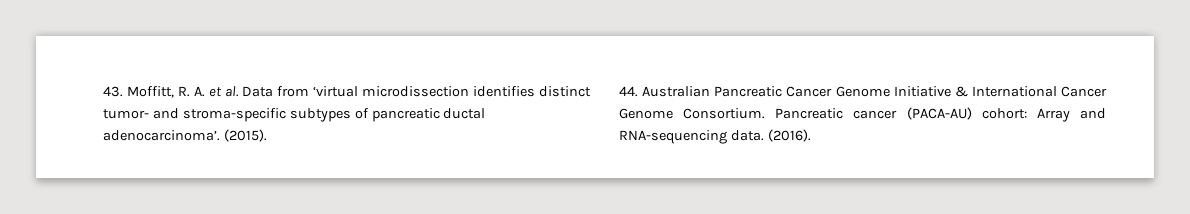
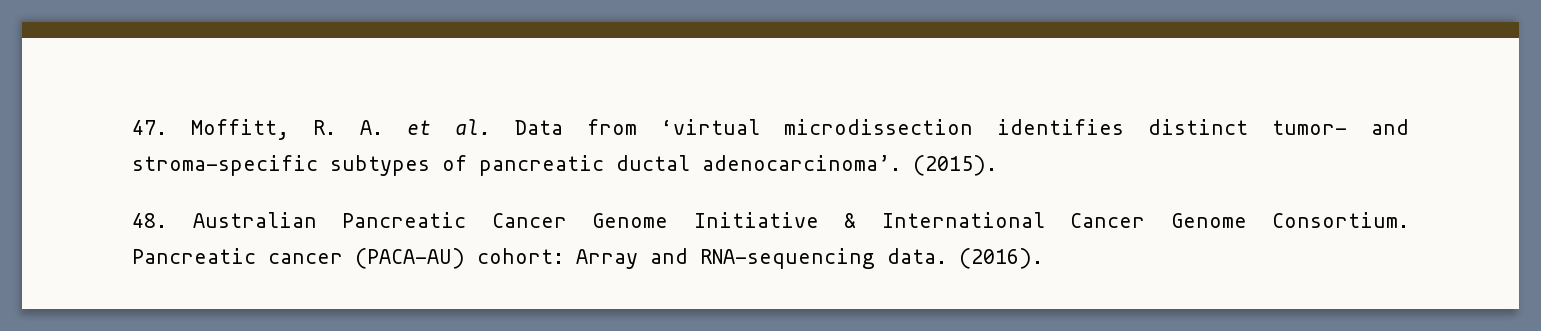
- 43. Moffitt, R. A. et al. Data from ‘virtual microdissection identifies distinct tumor- and stroma-specific subtypes of pancreatic ductal adenocarcinoma’.
+ 47. Moffitt, R. A. et al. Data from ‘virtual microdissection identifies distinct tumor- and stroma-specific subtypes of pancreatic ductal adenocarcinoma’.
- 44. Australian Pancreatic Cancer Genome Initiative & International Cancer Genome Consortium.
+ 48. Australian Pancreatic Cancer Genome Initiative & International Cancer Genome Consortium.

